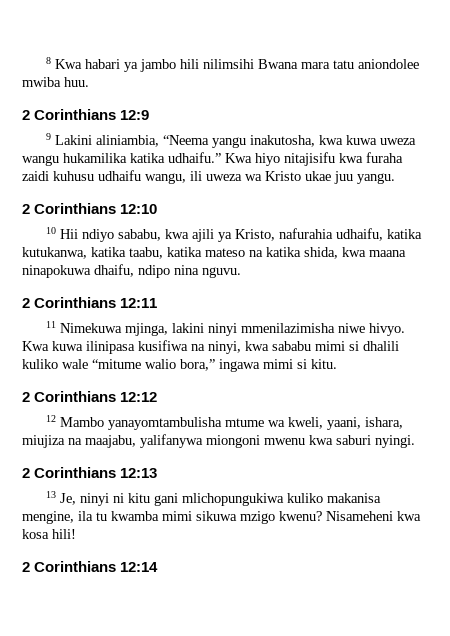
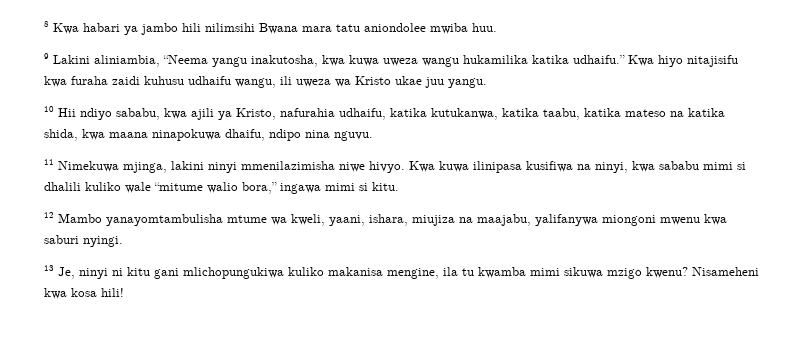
- 2 Corinthians 12:9
- 2 Corinthians 12:10
- 2 Corinthians 12:11
- 2 Corinthians 12:12
- 2 Corinthians 12:13
- 2 Corinthians 12:14

